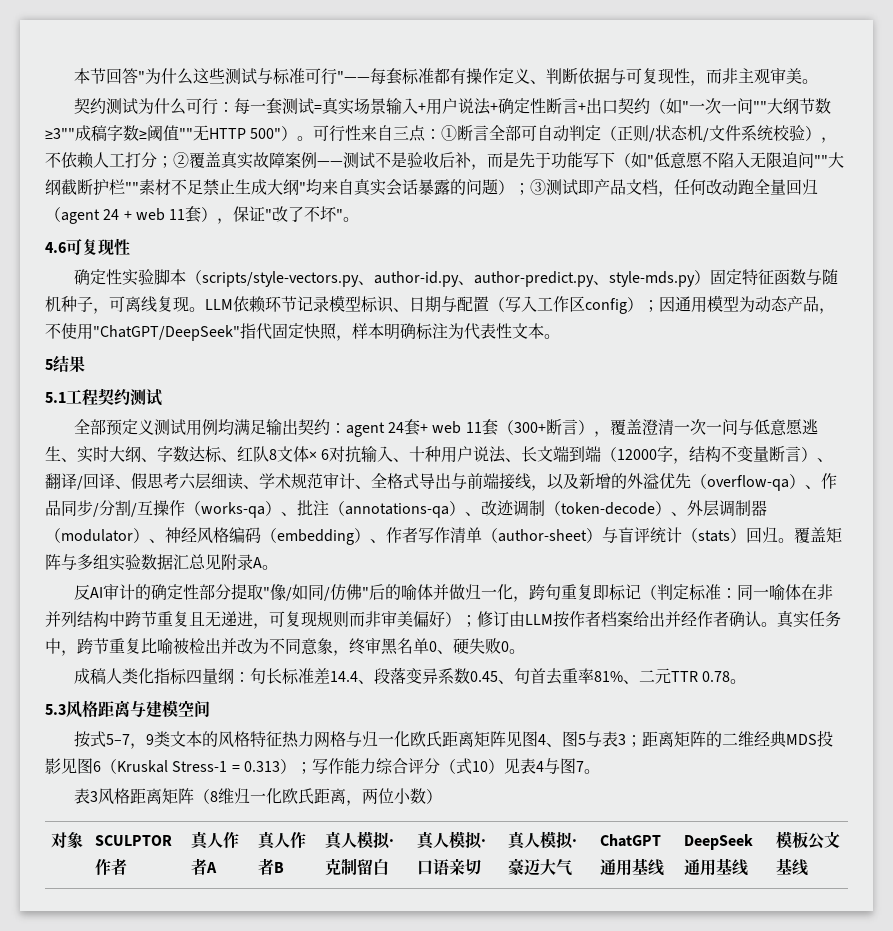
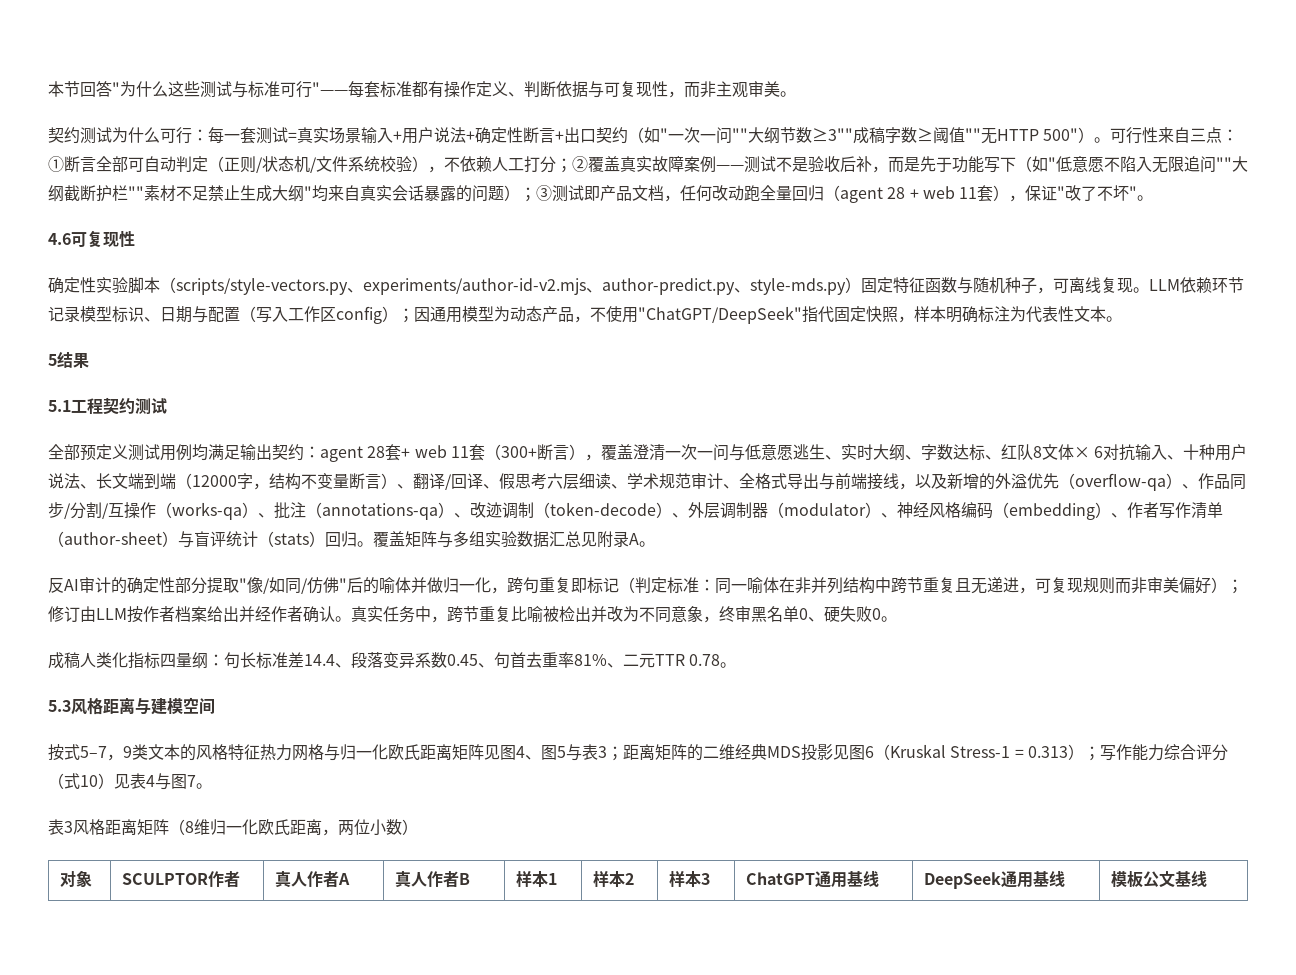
- ③测试即产品文档，任何改动跑全量回归（agent 24 + web 11套），保证"改了不坏"。
+ ③测试即产品文档，任何改动跑全量回归（agent 28 + web 11套），保证"改了不坏"。
- 确定性实验脚本（scripts/style-vectors.py、author-id.py、author-predict.py、style-mds.py）固定特征函数与随机种子，可离线复现。
+ 确定性实验脚本（scripts/style-vectors.py、experiments/author-id-v2.mjs、author-predict.py、style-mds.py）固定特征函数与随机种子，可离线复现。
- agent 24套+ web 11套（300+断言），覆盖澄清一次一问与低意愿逃生、实时大纲、字数达标、红队8文体× 6对抗输入、十种用户说法、长文端到端（12000字，结构不变量断言）、翻译/回译、假思考六层细读、学术规范审计、全格式导出与前端接线，以及新增的外溢优先（overflow-qa）、作品同步/分割/互操作（works-qa）、批注（annotations-qa）、改迹调制（token-decode）、外层调制器（modulator）、神经风格编码（embedding）、作者写作清单（author-sheet）与盲评统计（stats）回归。
+ agent 28套+ web 11套（300+断言），覆盖澄清一次一问与低意愿逃生、实时大纲、字数达标、红队8文体× 6对抗输入、十种用户说法、长文端到端（12000字，结构不变量断言）、翻译/回译、假思考六层细读、学术规范审计、全格式导出与前端接线，以及新增的外溢优先（overflow-qa）、作品同步/分割/互操作（works-qa）、批注（annotations-qa）、改迹调制（token-decode）、外层调制器（modulator）、神经风格编码（embedding）、作者写作清单（author-sheet）与盲评统计（stats）回归。
- 对象 | SCULPTOR作者 | 真人作者A | 真人作者B | 真人模拟·克制留白 | 真人模拟·口语亲切 | 真人模拟·豪迈大气 | ChatGPT通用基线 | DeepSeek通用基线 | 模板公文基线
+ 对象 | SCULPTOR作者 | 真人作者A | 真人作者B | 样本1 | 样本2 | 样本3 | ChatGPT通用基线 | DeepSeek通用基线 | 模板公文基线

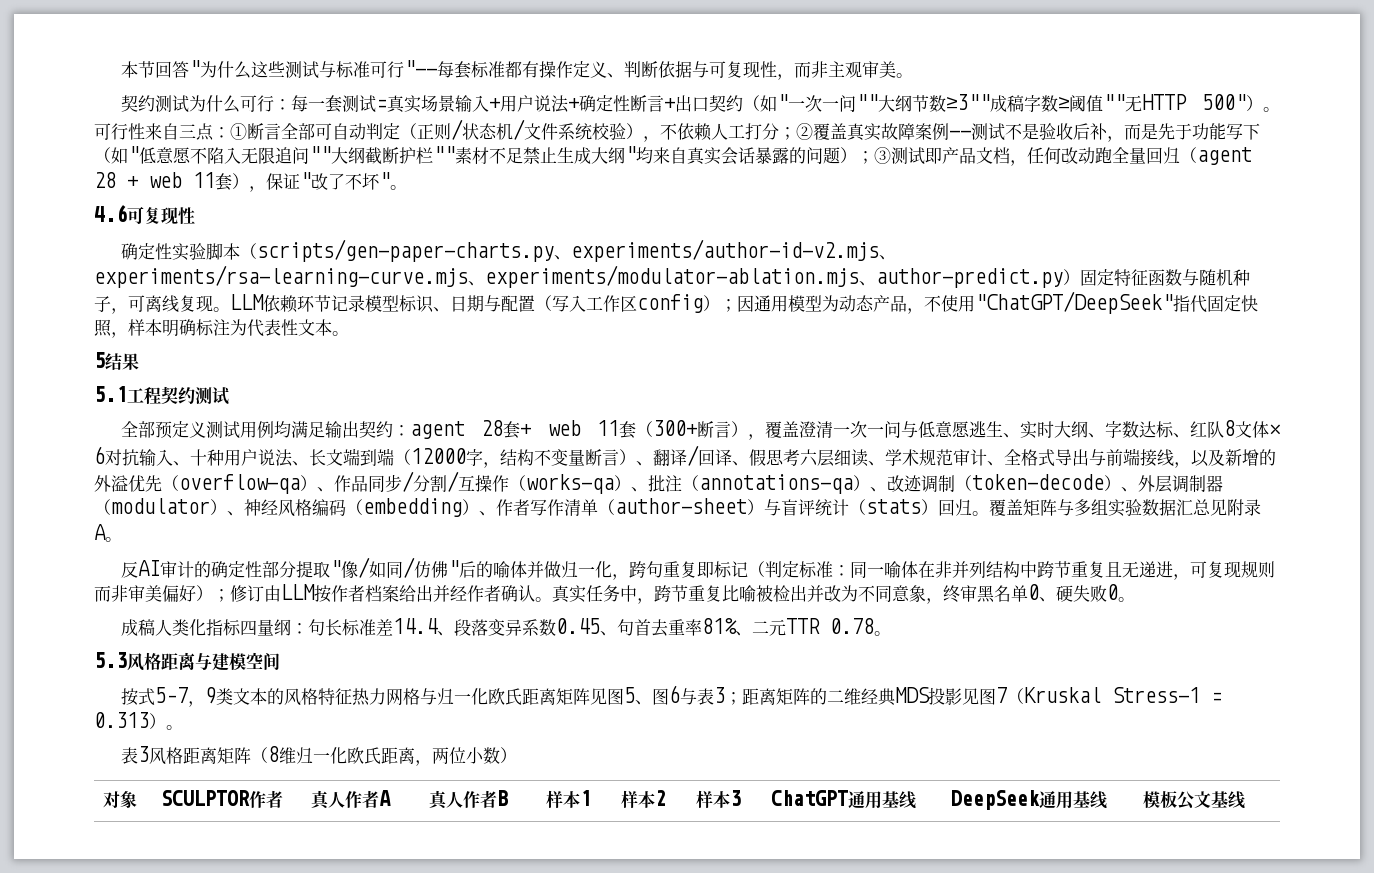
- 确定性实验脚本（scripts/style-vectors.py、experiments/author-id-v2.mjs、author-predict.py、style-mds.py）固定特征函数与随机种子，可离线复现。
+ 确定性实验脚本（scripts/gen-paper-charts.py、experiments/author-id-v2.mjs、experiments/rsa-learning-curve.mjs、experiments/modulator-ablation.mjs、author-predict.py）固定特征函数与随机种子，可离线复现。
- 按式5–7，9类文本的风格特征热力网格与归一化欧氏距离矩阵见图4、图5与表3；距离矩阵的二维经典MDS投影见图6（Kruskal Stress-1 = 0.313）；写作能力综合评分（式10）见表4与图7。
+ 按式5–7，9类文本的风格特征热力网格与归一化欧氏距离矩阵见图5、图6与表3；距离矩阵的二维经典MDS投影见图7（Kruskal Stress-1 = 0.313）。

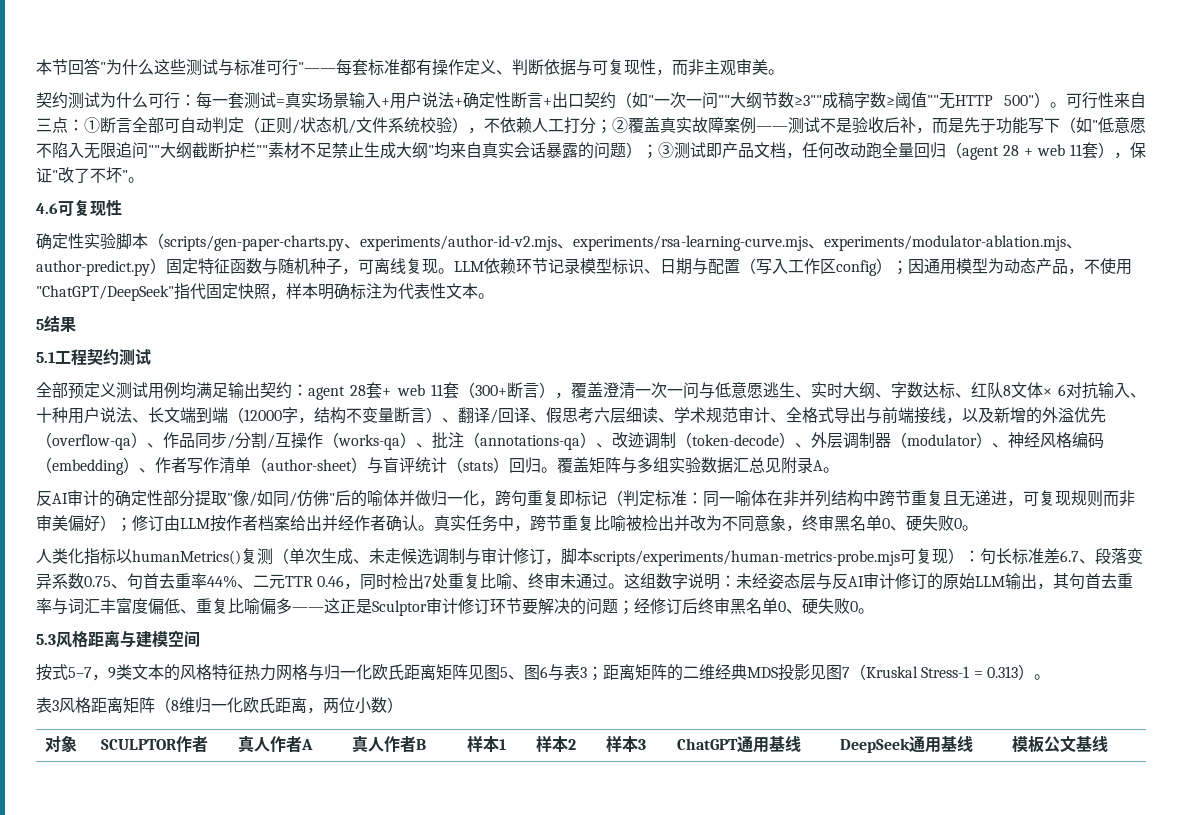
- 成稿人类化指标四量纲：句长标准差14.4、段落变异系数0.45、句首去重率81%、二元TTR 0.78。
+ 人类化指标以humanMetrics()复测（单次生成、未走候选调制与审计修订，脚本scripts/experiments/human-metrics-probe.mjs可复现）：句长标准差6.7、段落变异系数0.75、句首去重率44%、二元TTR 0.46，同时检出7处重复比喻、终审未通过。这组数字说明：未经姿态层与反AI审计修订的原始LLM输出，其句首去重率与词汇丰富度偏低、重复比喻偏多——这正是Sculptor审计修订环节要解决的问题；经修订后终审黑名单0、硬失败0。

